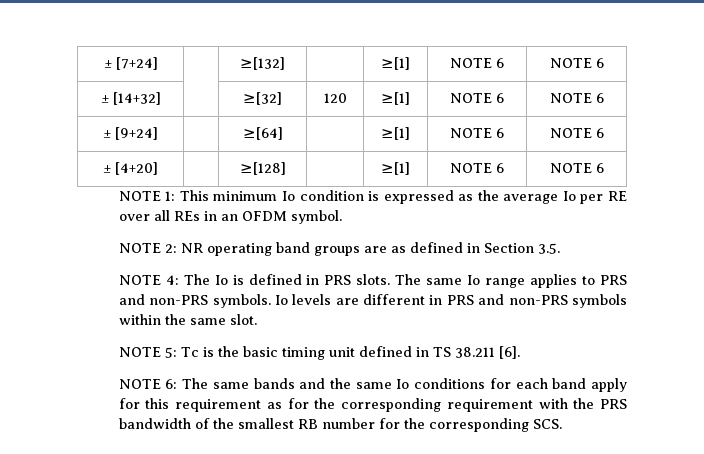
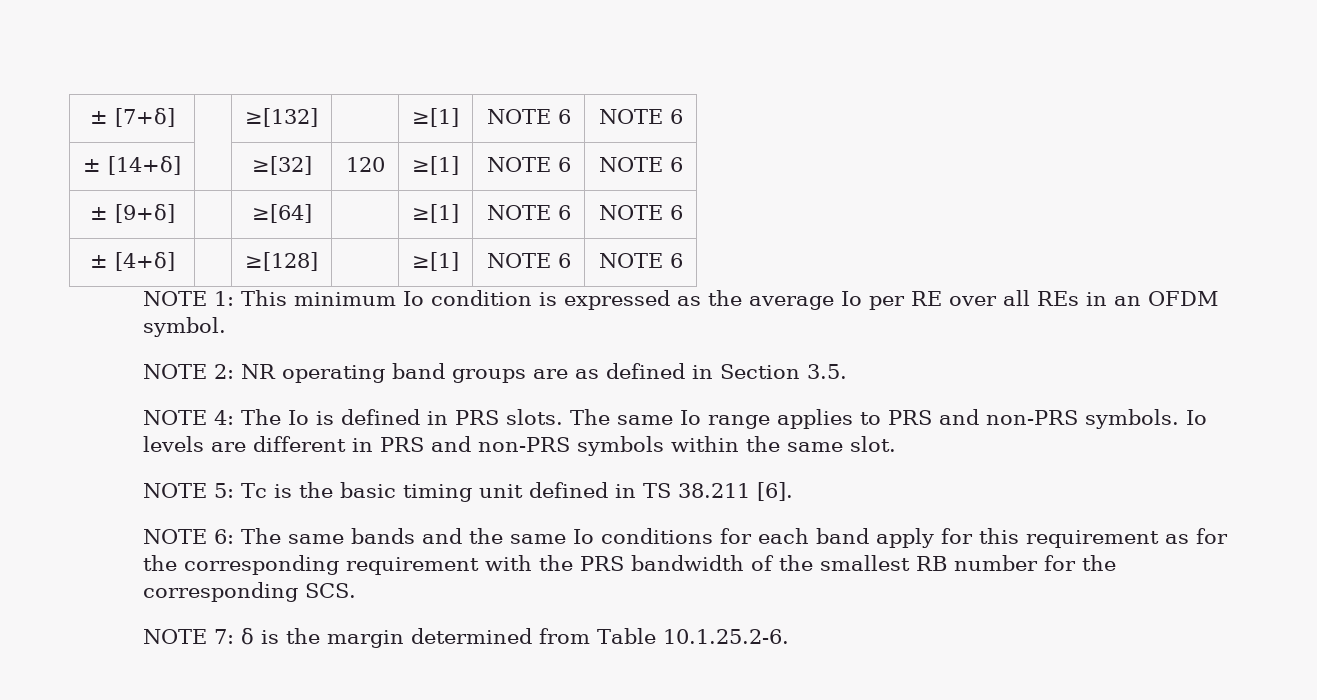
- ± [7+24] | | ≥[132] | | ≥[1] | NOTE 6 | NOTE 6
+ ± [7+δ] | | ≥[132] | | ≥[1] | NOTE 6 | NOTE 6
- ± [14+32] | | ≥[32] | 120 | ≥[1] | NOTE 6 | NOTE 6
+ ± [14+δ] | | ≥[32] | 120 | ≥[1] | NOTE 6 | NOTE 6
- ± [9+24] | | ≥[64] | | ≥[1] | NOTE 6 | NOTE 6
+ ± [9+δ] | | ≥[64] | | ≥[1] | NOTE 6 | NOTE 6
- ± [4+20] | | ≥[128] | | ≥[1] | NOTE 6 | NOTE 6
+ ± [4+δ] | | ≥[128] | | ≥[1] | NOTE 6 | NOTE 6
+ NOTE 7: δ is the margin determined from Table 10.1.25.2-6.

